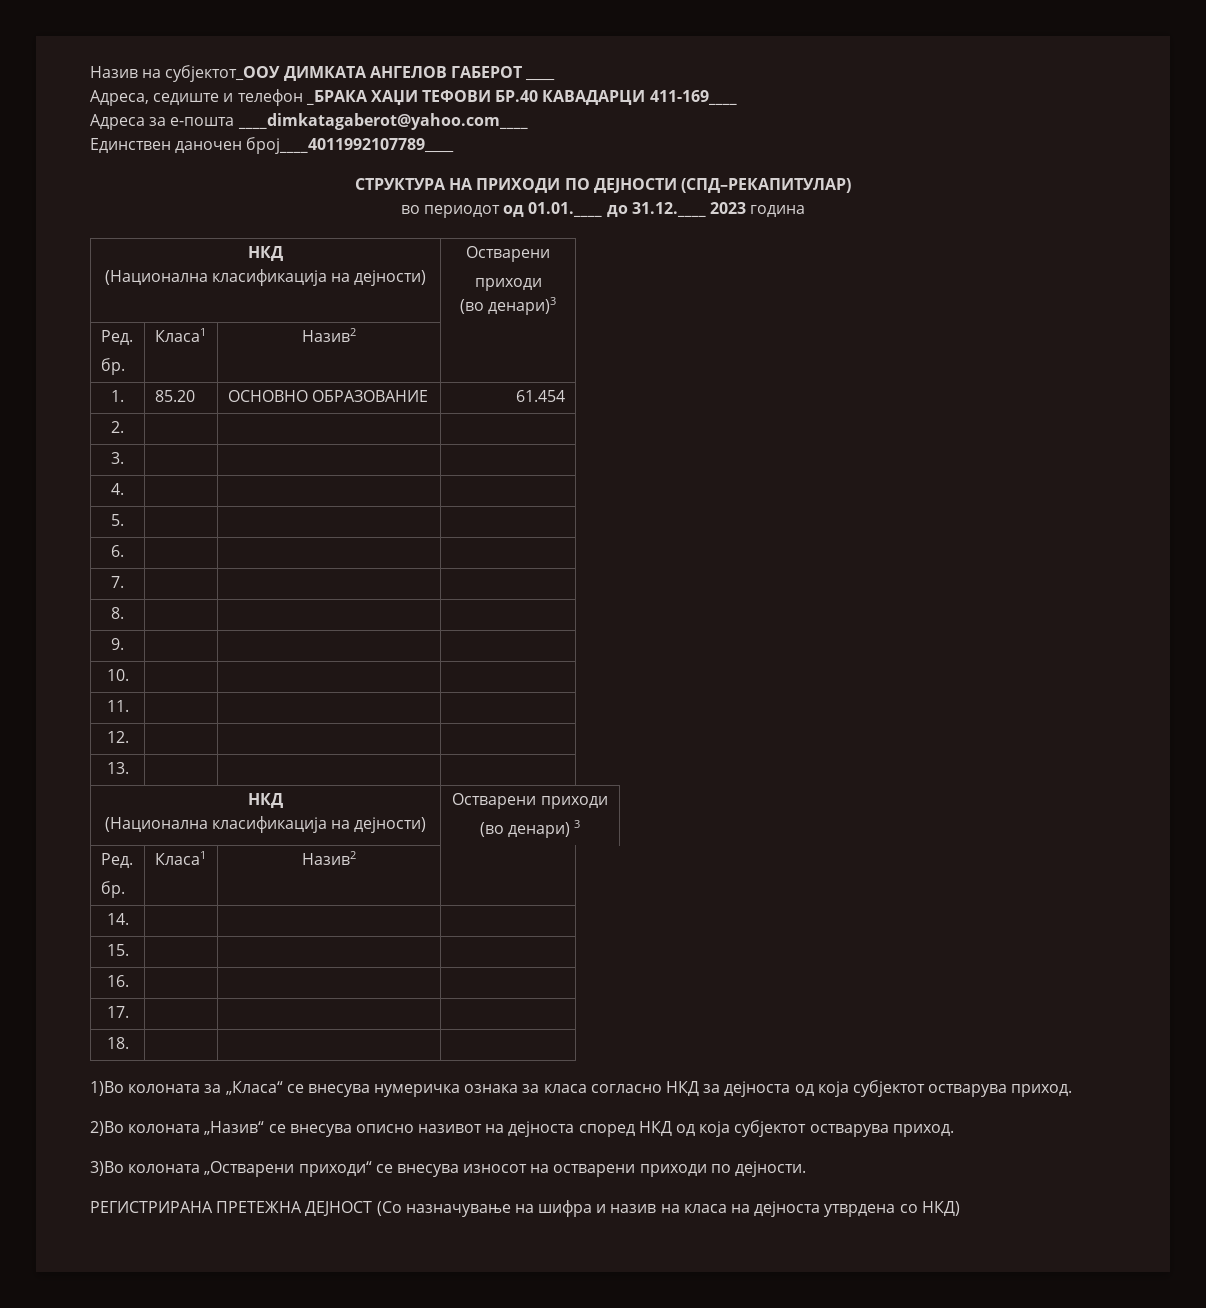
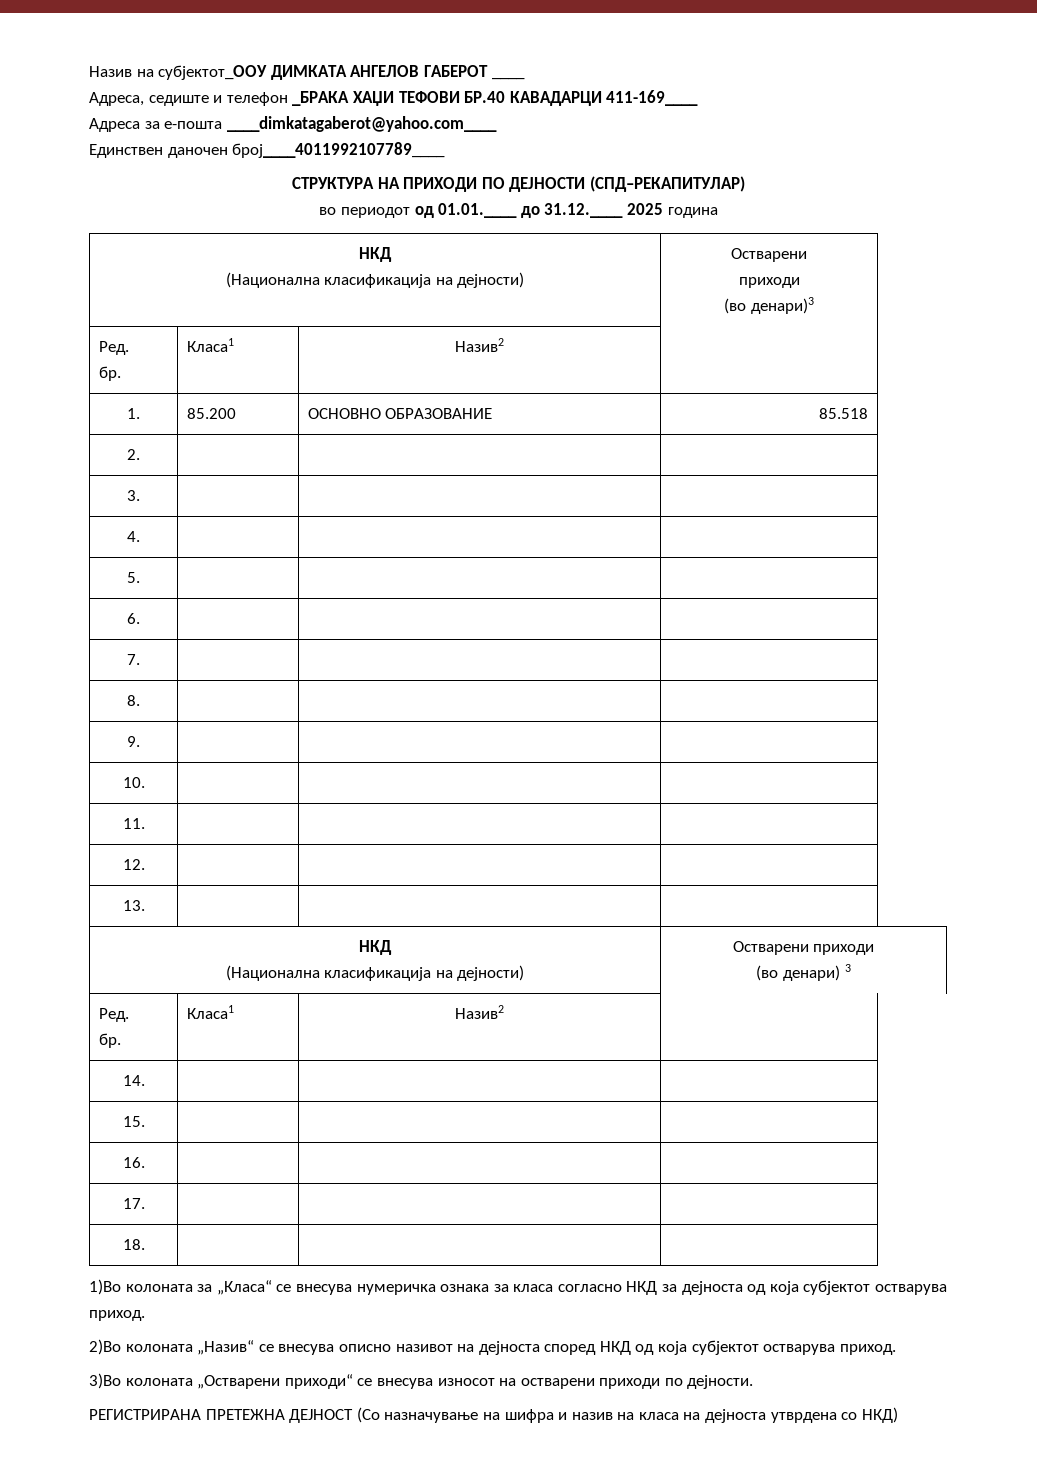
- во периодот од 01.01.____ до 31.12.____ 2023 година
+ во периодот од 01.01.____ до 31.12.____ 2025 година
- 1. | 85.20 | ОСНОВНО ОБРАЗОВАНИЕ | 61.454
+ 1. | 85.200 | ОСНОВНО ОБРАЗОВАНИЕ | 85.518

